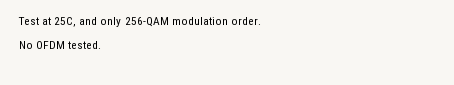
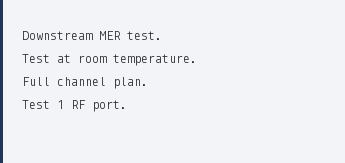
- Test at 25C, and only 256-QAM modulation order.
- No OFDM tested.
+ Downstream MER test.
+ Test at room temperature.
+ Full channel plan.
+ Test 1 RF port.

